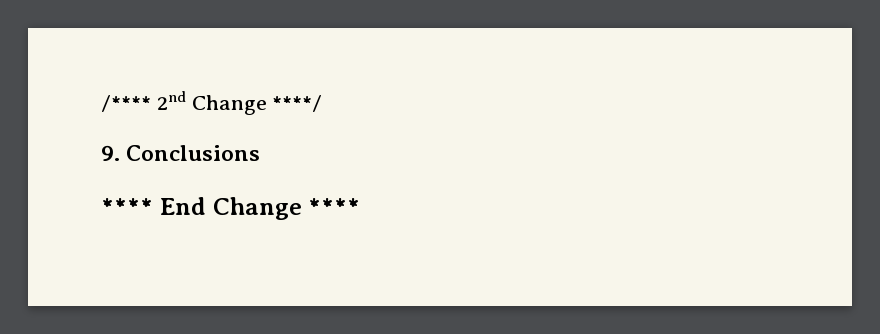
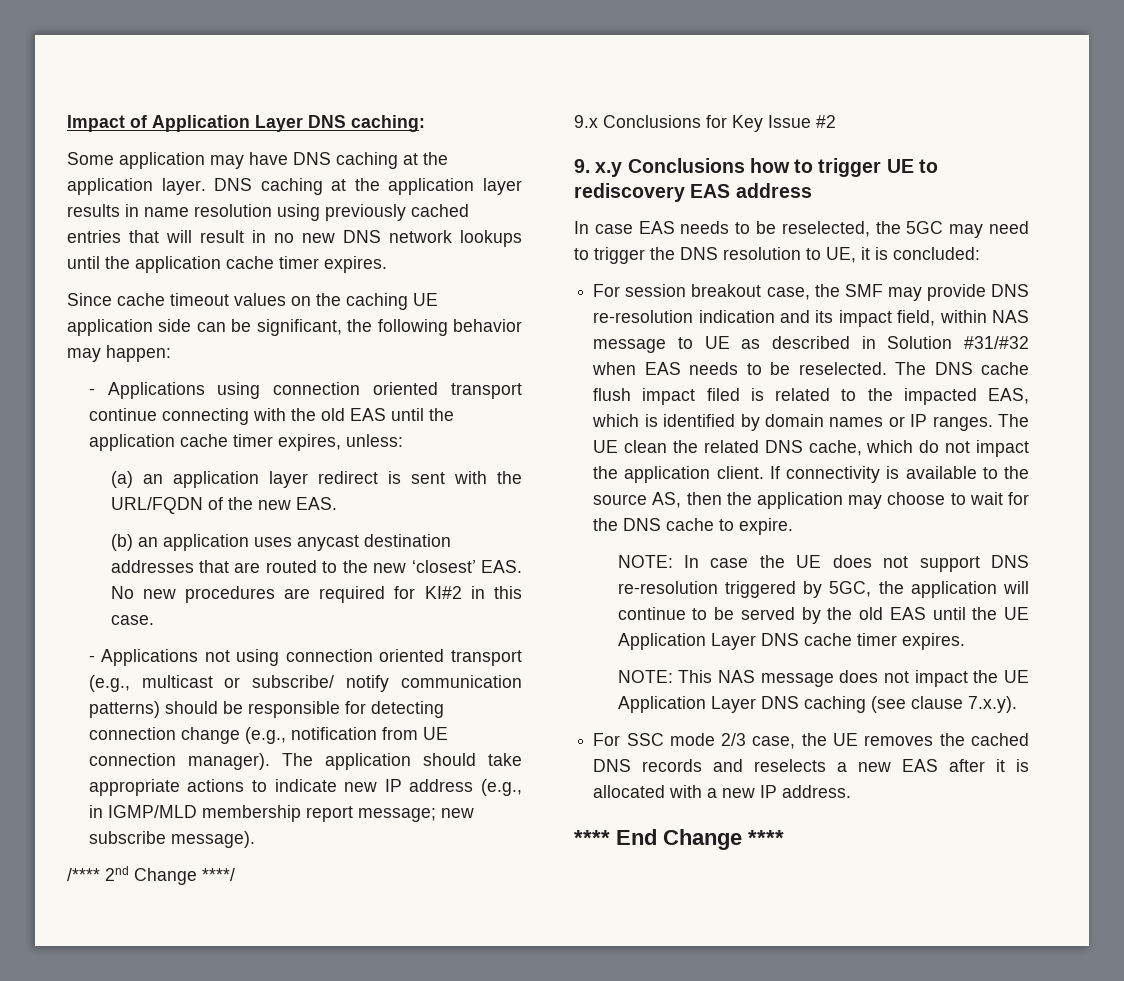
+ Impact of Application Layer DNS caching:
+ Some application may have DNS caching at the application layer. DNS caching at the application layer results in name resolution using previously cached entries that will result in no new DNS network lookups until the application cache timer expires.
+ Since cache timeout values on the caching UE application side can be significant, the following behavior may happen:
+ - Applications using connection oriented transport continue connecting with the old EAS until the application cache timer expires, unless:
+ (a) an application layer redirect is sent with the URL/FQDN of the new EAS.
+ (b) an application uses anycast destination addresses that are routed to the new ‘closest’ EAS. No new procedures are required for KI#2 in this case.
+ - Applications not using connection oriented transport (e.g., multicast or subscribe/ notify communication patterns) should be responsible for detecting connection change (e.g., notification from UE connection manager). The application should take appropriate actions to indicate new IP address (e.g., in IGMP/MLD membership report message; new subscribe message).
  /**** 2nd Change ****/
+ 9.x Conclusions for Key Issue #2
- 9. Conclusions
+ 9. x.y Conclusions how to trigger UE to rediscovery EAS address
+ In case EAS needs to be reselected, the 5GC may need to trigger the DNS resolution to UE, it is concluded:
+ For session breakout case, the SMF may provide DNS re-resolution indication and its impact field, within NAS message to UE as described in Solution #31/#32 when EAS needs to be reselected. The DNS cache flush impact filed is related to the impacted EAS, which is identified by domain names or IP ranges. The UE clean the related DNS cache, which do not impact the application client. If connectivity is available to the source AS, then the application may choose to wait for the DNS cache to expire.
+ NOTE: In case the UE does not support DNS re-resolution triggered by 5GC, the application will continue to be served by the old EAS until the UE Application Layer DNS cache timer expires.
+ NOTE: This NAS message does not impact the UE Application Layer DNS caching (see clause 7.x.y).
+ For SSC mode 2/3 case, the UE removes the cached DNS records and reselects a new EAS after it is allocated with a new IP address.

